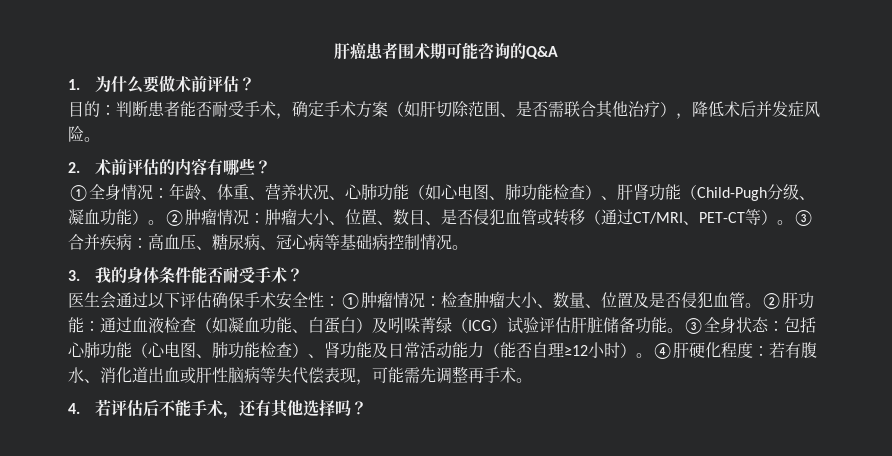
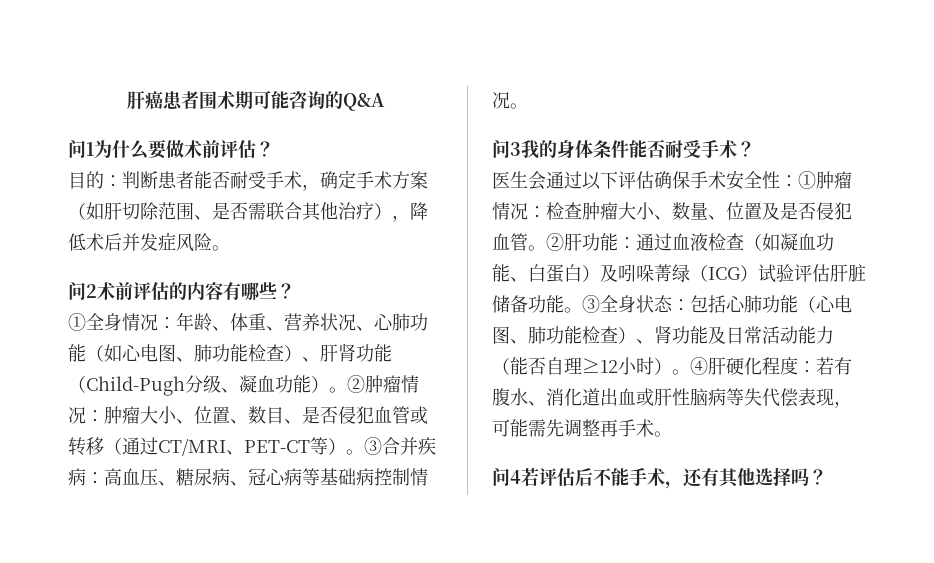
- 1.为什么要做术前评估？
+ 问1为什么要做术前评估？
- 2.术前评估的内容有哪些？
+ 问2术前评估的内容有哪些？
- 3.我的身体条件能否耐受手术？
+ 问3我的身体条件能否耐受手术？
- 4.若评估后不能手术，还有其他选择吗？
+ 问4若评估后不能手术，还有其他选择吗？

